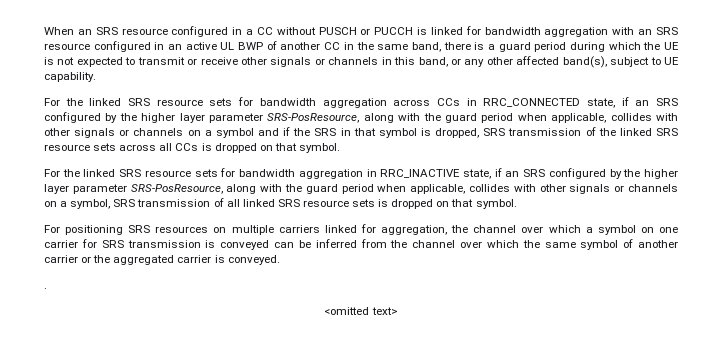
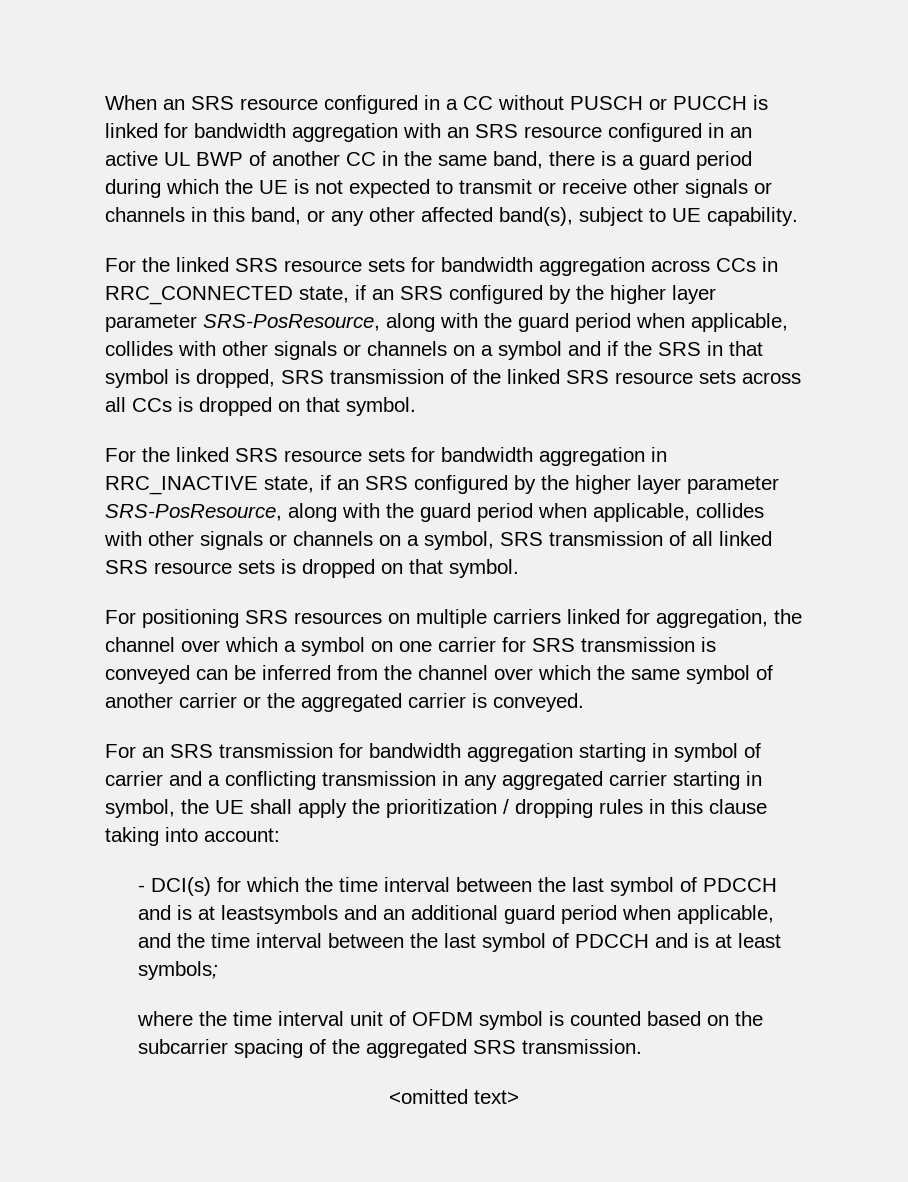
- .
+ For an SRS transmission for bandwidth aggregation starting in symbol of carrier and a conflicting transmission in any aggregated carrier starting in symbol, the UE shall apply the prioritization / dropping rules in this clause taking into account:
+ - DCI(s) for which the time interval between the last symbol of PDCCH and is at leastsymbols and an additional guard period when applicable, and the time interval between the last symbol of PDCCH and is at least symbols;
+ where the time interval unit of OFDM symbol is counted based on the subcarrier spacing of the aggregated SRS transmission.

